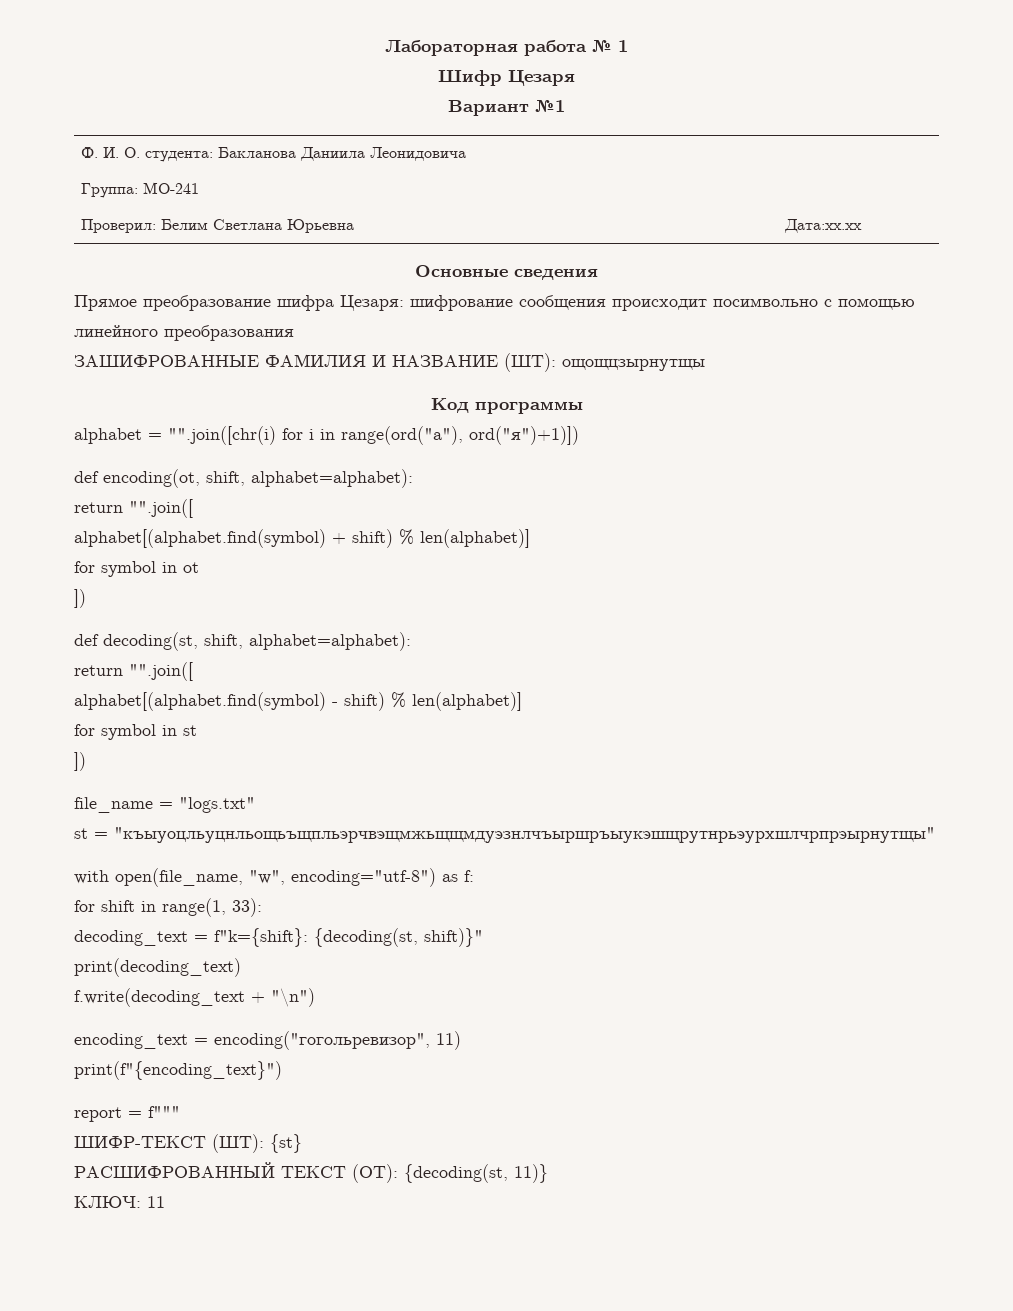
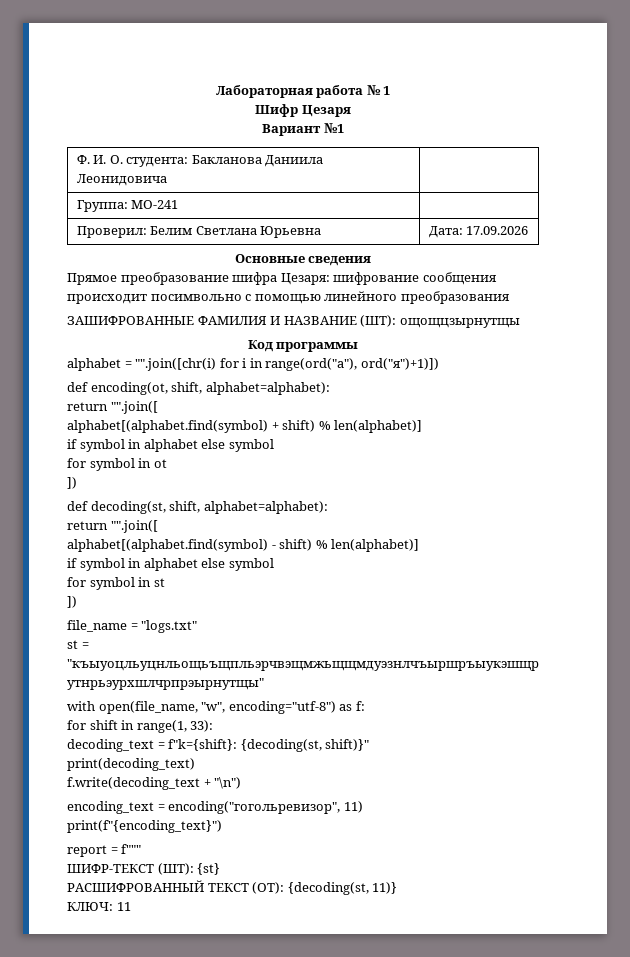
- Проверил: Белим Светлана Юрьевна | Дата:xx.xx
+ Проверил: Белим Светлана Юрьевна | Дата: 17.09.2026
  alphabet[(alphabet.find(symbol) + shift) % len(alphabet)]
+ if symbol in alphabet else symbol
  alphabet[(alphabet.find(symbol) - shift) % len(alphabet)]
+ if symbol in alphabet else symbol

